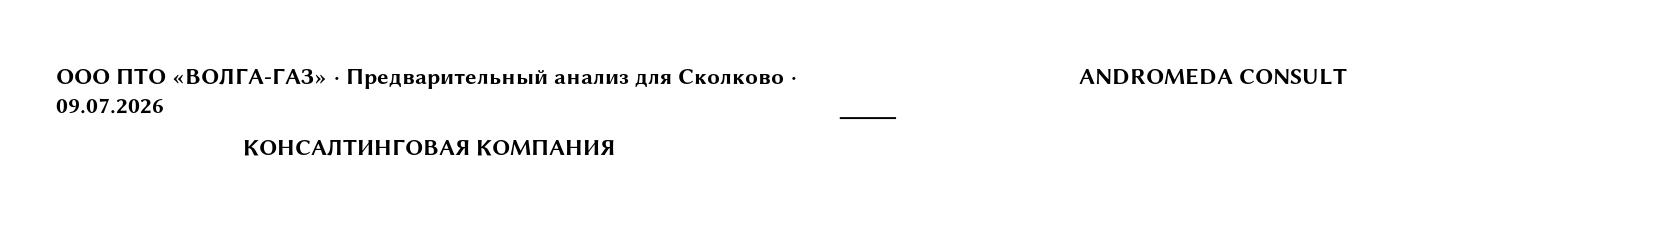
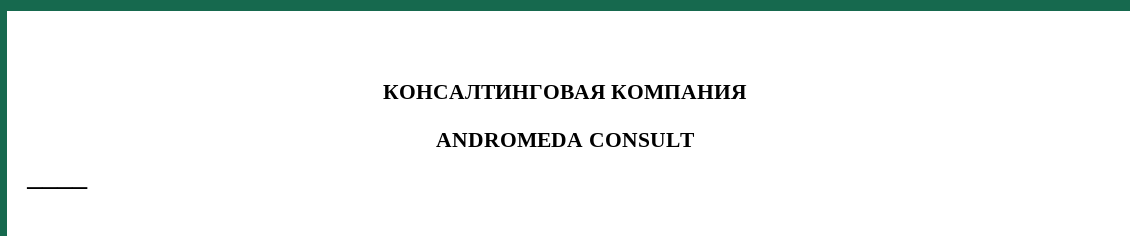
- ООО ПТО «ВОЛГА-ГАЗ» · Предварительный анализ для Сколково · 09.07.2026

